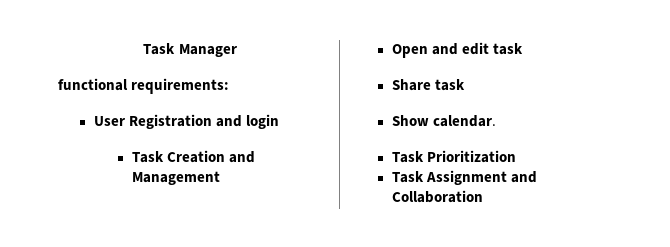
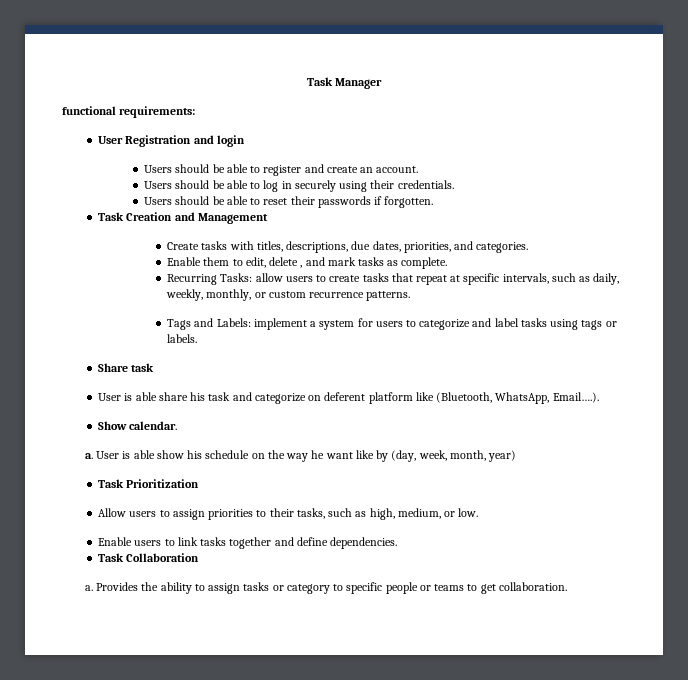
+ Users should be able to register and create an account.
+ Users should be able to log in securely using their credentials.
+ Users should be able to reset their passwords if forgotten.
  Task Creation and Management
- Open and edit task
+ Create tasks with titles, descriptions, due dates, priorities, and categories.
+ Enable them to edit, delete , and mark tasks as complete.
+ Recurring Tasks: allow users to create tasks that repeat at specific intervals, such as daily, weekly, monthly, or custom recurrence patterns.
+ Tags and Labels: implement a system for users to categorize and label tasks using tags or labels.
  Share task
+ User is able share his task and categorize on deferent platform like (Bluetooth, WhatsApp, Email….).
  Show calendar.
+ a. User is able show his schedule on the way he want like by (day, week, month, year)
  Task Prioritization
- Task Assignment and Collaboration
+ Allow users to assign priorities to their tasks, such as high, medium, or low.
+ Enable users to link tasks together and define dependencies.
+ Task Collaboration
+ a. Provides the ability to assign tasks or category to specific people or teams to get collaboration.

